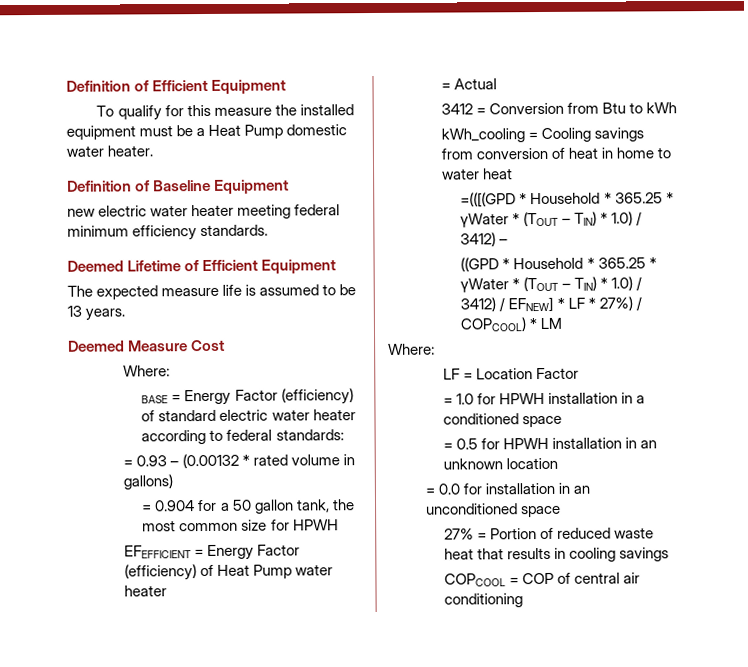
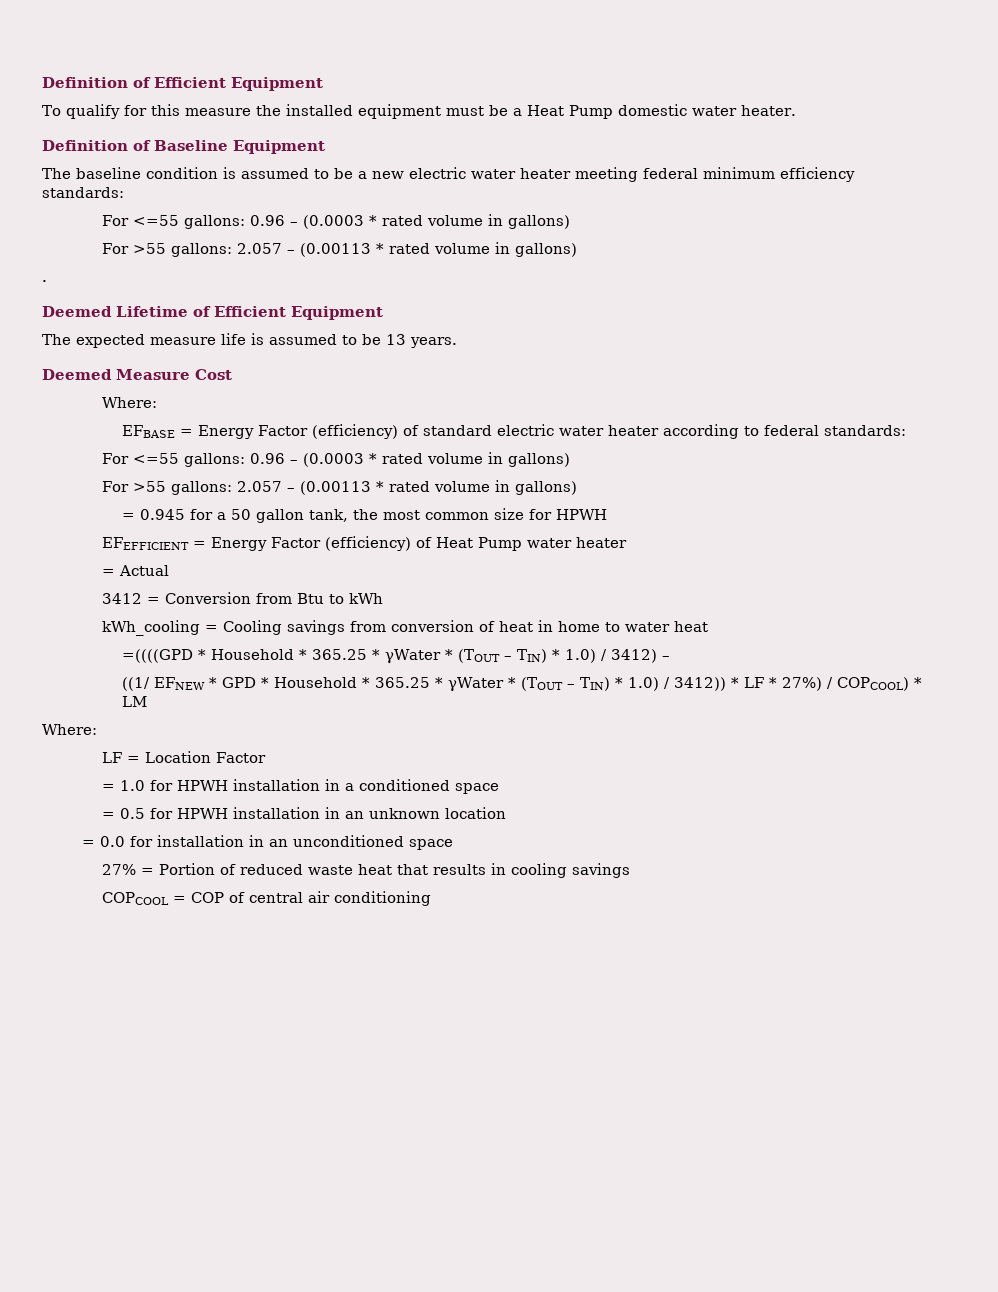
- new electric water heater meeting federal minimum efficiency standards.
+ The baseline condition is assumed to be a new electric water heater meeting federal minimum efficiency standards:
+ For <=55 gallons: 0.96 – (0.0003 * rated volume in gallons)
+ For >55 gallons: 2.057 – (0.00113 * rated volume in gallons)
+ .
- BASE = Energy Factor (efficiency) of standard electric water heater according to federal standards:
- = 0.93 – (0.00132 * rated volume in gallons)
+ EFBASE = Energy Factor (efficiency) of standard electric water heater according to federal standards:
+ For <=55 gallons: 0.96 – (0.0003 * rated volume in gallons)
+ For >55 gallons: 2.057 – (0.00113 * rated volume in gallons)
- = 0.904 for a 50 gallon tank, the most common size for HPWH
+ = 0.945 for a 50 gallon tank, the most common size for HPWH
- =(([(GPD * Household * 365.25 * γWater * (TOUT – TIN) * 1.0) / 3412) –
+ =((((GPD * Household * 365.25 * γWater * (TOUT – TIN) * 1.0) / 3412) –
- ((GPD * Household * 365.25 * γWater * (TOUT – TIN) * 1.0) / 3412) / EFNEW] * LF * 27%) / COPCOOL) * LM
+ ((1/ EFNEW * GPD * Household * 365.25 * γWater * (TOUT – TIN) * 1.0) / 3412)) * LF * 27%) / COPCOOL) * LM

